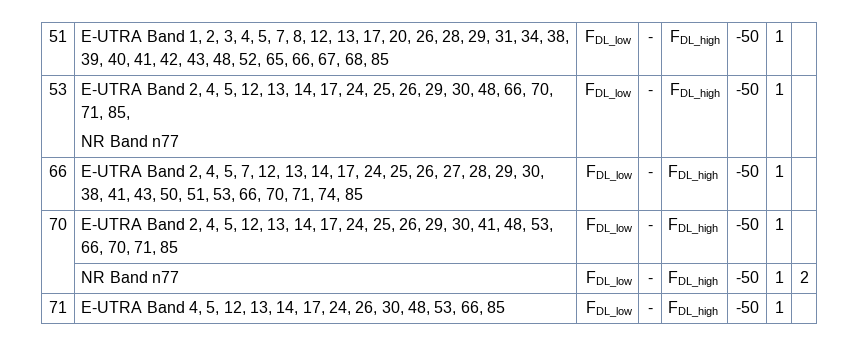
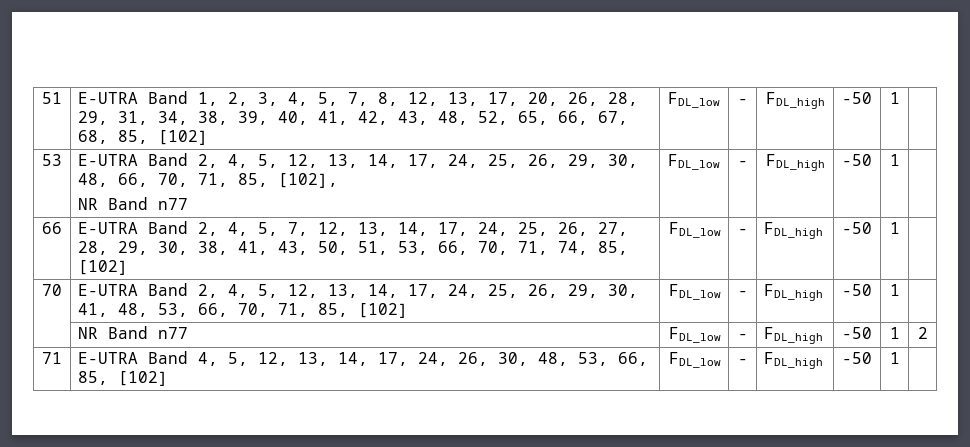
- 51 | E-UTRA Band 1, 2, 3, 4, 5, 7, 8, 12, 13, 17, 20, 26, 28, 29, 31, 34, 38, 39, 40, 41, 42, 43, 48, 52, 65, 66, 67, 68, 85 | FDL_low | - | FDL_high | -50 | 1 |
+ 51 | E-UTRA Band 1, 2, 3, 4, 5, 7, 8, 12, 13, 17, 20, 26, 28, 29, 31, 34, 38, 39, 40, 41, 42, 43, 48, 52, 65, 66, 67, 68, 85, [102] | FDL_low | - | FDL_high | -50 | 1 |
- 53 | E-UTRA Band 2, 4, 5, 12, 13, 14, 17, 24, 25, 26, 29, 30, 48, 66, 70, 71, 85,
+ 53 | E-UTRA Band 2, 4, 5, 12, 13, 14, 17, 24, 25, 26, 29, 30, 48, 66, 70, 71, 85, [102],
- 66 | E-UTRA Band 2, 4, 5, 7, 12, 13, 14, 17, 24, 25, 26, 27, 28, 29, 30, 38, 41, 43, 50, 51, 53, 66, 70, 71, 74, 85 | FDL_low | - | FDL_high | -50 | 1 |
+ 66 | E-UTRA Band 2, 4, 5, 7, 12, 13, 14, 17, 24, 25, 26, 27, 28, 29, 30, 38, 41, 43, 50, 51, 53, 66, 70, 71, 74, 85, [102] | FDL_low | - | FDL_high | -50 | 1 |
- 70 | E-UTRA Band 2, 4, 5, 12, 13, 14, 17, 24, 25, 26, 29, 30, 41, 48, 53, 66, 70, 71, 85 | FDL_low | - | FDL_high | -50 | 1 |
+ 70 | E-UTRA Band 2, 4, 5, 12, 13, 14, 17, 24, 25, 26, 29, 30, 41, 48, 53, 66, 70, 71, 85, [102] | FDL_low | - | FDL_high | -50 | 1 |
- 71 | E-UTRA Band 4, 5, 12, 13, 14, 17, 24, 26, 30, 48, 53, 66, 85 | FDL_low | - | FDL_high | -50 | 1 |
+ 71 | E-UTRA Band 4, 5, 12, 13, 14, 17, 24, 26, 30, 48, 53, 66, 85, [102] | FDL_low | - | FDL_high | -50 | 1 |

